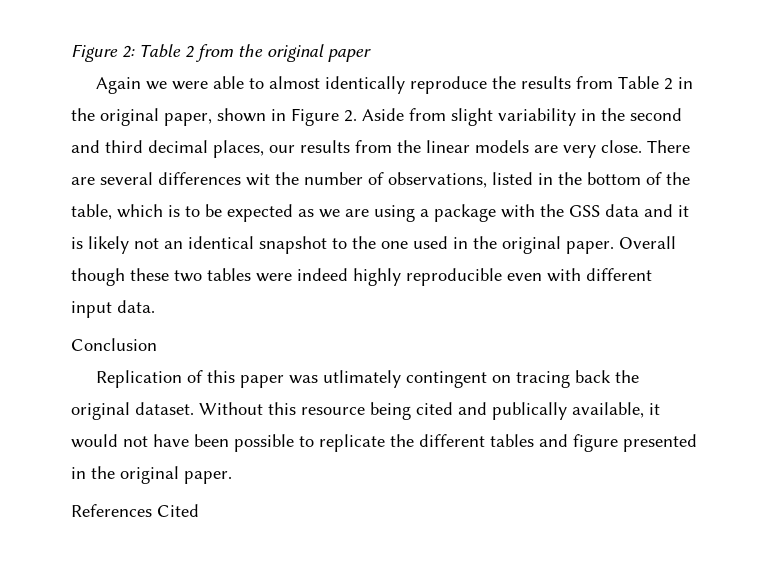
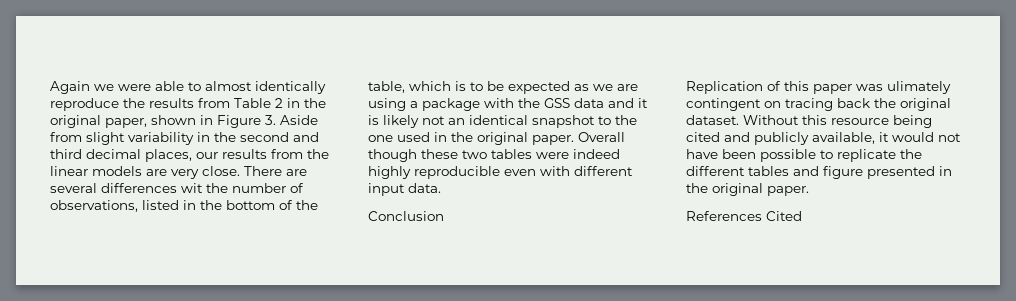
- Figure 2: Table 2 from the original paper
- Again we were able to almost identically reproduce the results from Table 2 in the original paper, shown in Figure 2. Aside from slight variability in the second and third decimal places, our results from the linear models are very close.
+ Again we were able to almost identically reproduce the results from Table 2 in the original paper, shown in Figure 3. Aside from slight variability in the second and third decimal places, our results from the linear models are very close.
- Replication of this paper was utlimately contingent on tracing back the original dataset.
+ Replication of this paper was ulimately contingent on tracing back the original dataset.
- Without this resource being cited and publically available, it would not have been possible to replicate the different tables and figure presented in the original paper.
+ Without this resource being cited and publicly available, it would not have been possible to replicate the different tables and figure presented in the original paper.

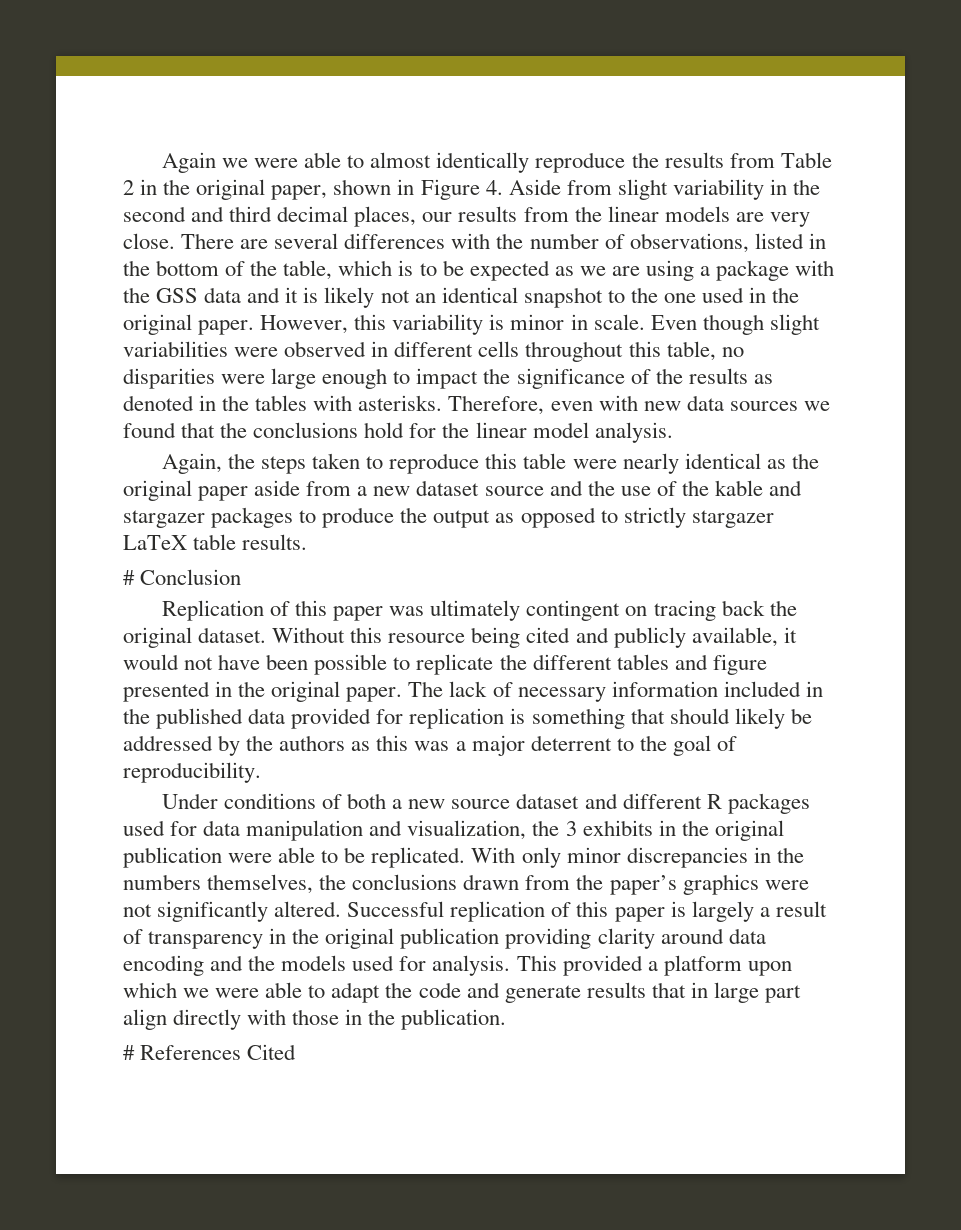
- Again we were able to almost identically reproduce the results from Table 2 in the original paper, shown in Figure 3. Aside from slight variability in the second and third decimal places, our results from the linear models are very close.
+ Again we were able to almost identically reproduce the results from Table 2 in the original paper, shown in Figure 4. Aside from slight variability in the second and third decimal places, our results from the linear models are very close.
- There are several differences wit the number of observations, listed in the bottom of the table, which is to be expected as we are using a package with the GSS data and it is likely not an identical snapshot to the one used in the original paper.
+ There are several differences with the number of observations, listed in the bottom of the table, which is to be expected as we are using a package with the GSS data and it is likely not an identical snapshot to the one used in the original paper.
- Overall though these two tables were indeed highly reproducible even with different input data.
- Conclusion
+ However, this variability is minor in scale. Even though slight variabilities were observed in different cells throughout this table, no disparities were large enough to impact the significance of the results as denoted in the tables with asterisks. Therefore, even with new data sources we found that the conclusions hold for the linear model analysis.
+ Again, the steps taken to reproduce this table were nearly identical as the original paper aside from a new dataset source and the use of the kable and stargazer packages to produce the output as opposed to strictly stargazer LaTeX table results.
+ # Conclusion
- Replication of this paper was ulimately contingent on tracing back the original dataset.
+ Replication of this paper was ultimately contingent on tracing back the original dataset.
- Without this resource being cited and publicly available, it would not have been possible to replicate the different tables and figure presented in the original paper.
- References Cited
+ Without this resource being cited and publicly available, it would not have been possible to replicate the different tables and figure presented in the original paper. The lack of necessary information included in the published data provided for replication is something that should likely be addressed by the authors as this was a major deterrent to the goal of reproducibility.
+ Under conditions of both a new source dataset and different R packages used for data manipulation and visualization, the 3 exhibits in the original publication were able to be replicated. With only minor discrepancies in the numbers themselves, the conclusions drawn from the paper’s graphics were not significantly altered. Successful replication of this paper is largely a result of transparency in the original publication providing clarity around data encoding and the models used for analysis. This provided a platform upon which we were able to adapt the code and generate results that in large part align directly with those in the publication.
+ # References Cited

